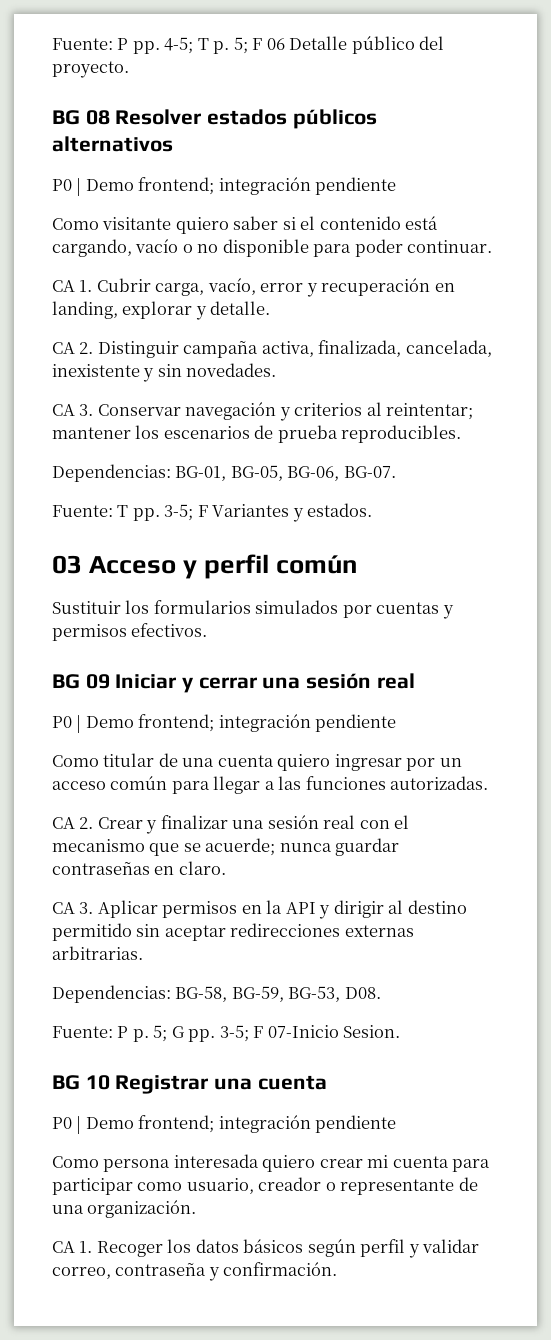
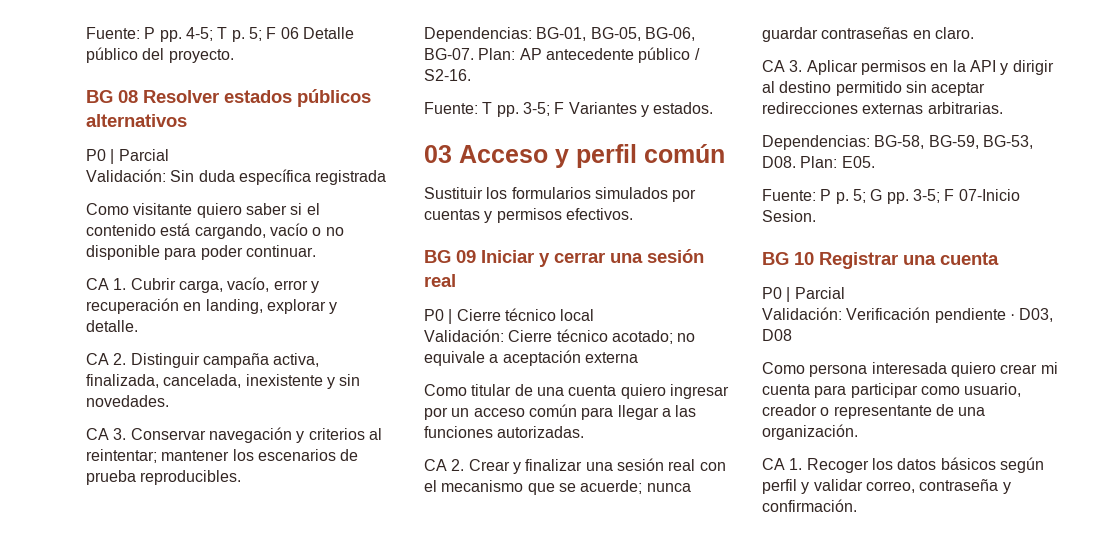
  BG 08 Resolver estados públicos alternativos
- P0 | Demo frontend; integración pendiente
+ P0 | Parcial
+ Validación: Sin duda específica registrada
+ Plan: AP antecedente público / S2-16.
  BG 09 Iniciar y cerrar una sesión real
- P0 | Demo frontend; integración pendiente
+ P0 | Cierre técnico local
+ Validación: Cierre técnico acotado; no equivale a aceptación externa
- Dependencias: BG-58, BG-59, BG-53, D08.
+ Dependencias: BG-58, BG-59, BG-53, D08. Plan: E05.
  BG 10 Registrar una cuenta
- P0 | Demo frontend; integración pendiente
+ P0 | Parcial
+ Validación: Verificación pendiente · D03, D08

